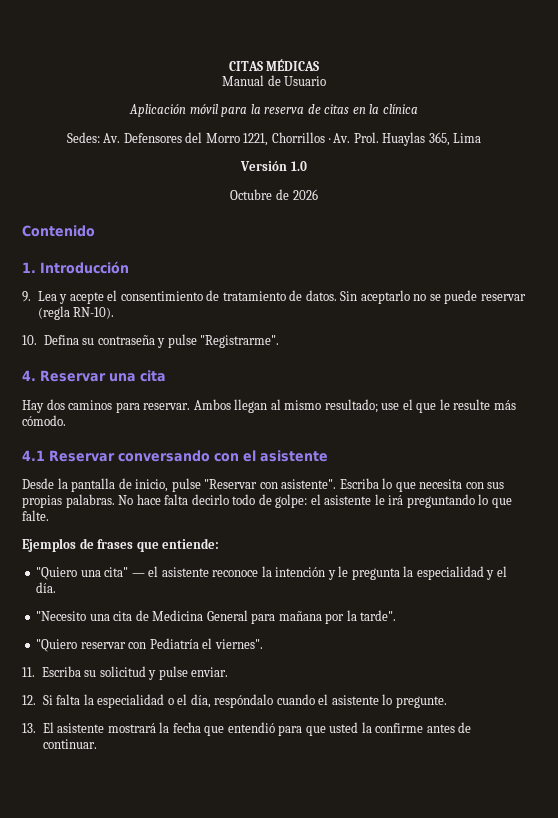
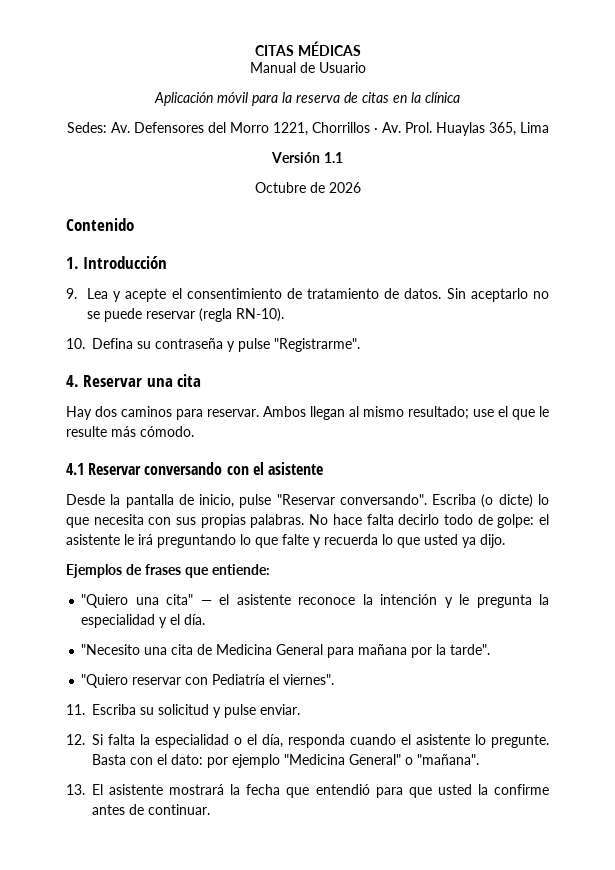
- Versión 1.0
+ Versión 1.1
- Desde la pantalla de inicio, pulse "Reservar con asistente". Escriba lo que necesita con sus propias palabras.
+ Desde la pantalla de inicio, pulse "Reservar conversando". Escriba (o dicte) lo que necesita con sus propias palabras.
- No hace falta decirlo todo de golpe: el asistente le irá preguntando lo que falte.
+ No hace falta decirlo todo de golpe: el asistente le irá preguntando lo que falte y recuerda lo que usted ya dijo.
- 12. Si falta la especialidad o el día, respóndalo cuando el asistente lo pregunte.
+ 12. Si falta la especialidad o el día, responda cuando el asistente lo pregunte. Basta con el dato: por ejemplo "Medicina General" o "mañana".

